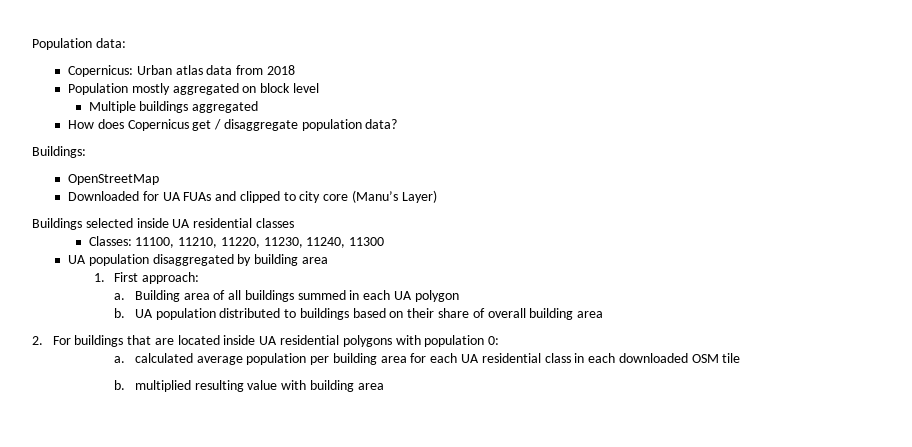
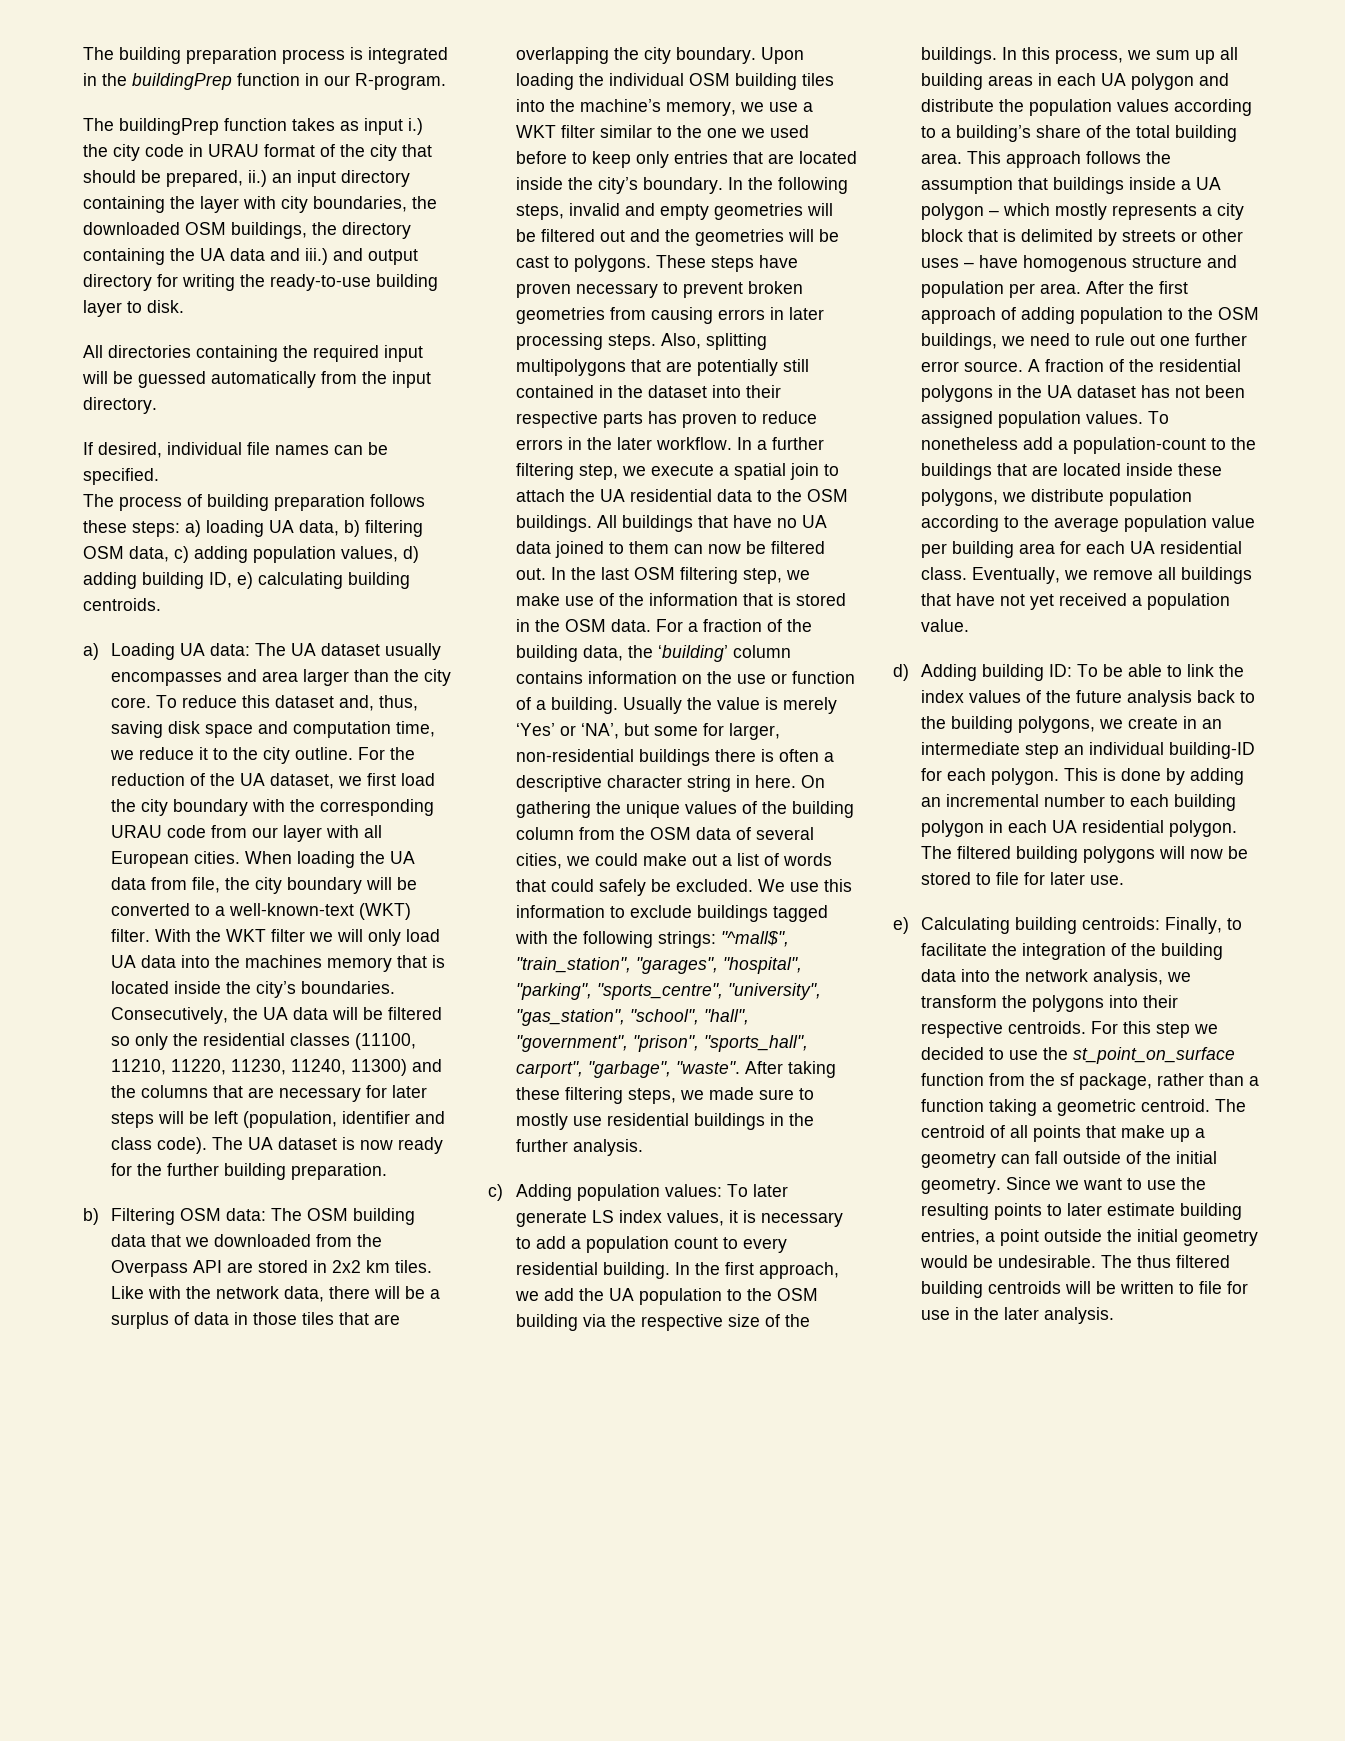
- Population data:
- Copernicus: Urban atlas data from 2018
- Population mostly aggregated on block level
- Multiple buildings aggregated
- How does Copernicus get / disaggregate population data?
- Buildings:
- OpenStreetMap
- Downloaded for UA FUAs and clipped to city core (Manu’s Layer)
- Buildings selected inside UA residential classes
- Classes: 11100, 11210, 11220, 11230, 11240, 11300
- UA population disaggregated by building area
- 1. First approach:
- a. Building area of all buildings summed in each UA polygon
- b. UA population distributed to buildings based on their share of overall building area
- 2. For buildings that are located inside UA residential polygons with population 0:
- a. calculated average population per building area for each UA residential class in each downloaded OSM tile
- b. multiplied resulting value with building area
+ The building preparation process is integrated in the buildingPrep function in our R-program.
+ The buildingPrep function takes as input i.) the city code in URAU format of the city that should be prepared, ii.) an input directory containing the layer with city boundaries, the downloaded OSM buildings, the directory containing the UA data and iii.) and output directory for writing the ready-to-use building layer to disk.
+ All directories containing the required input will be guessed automatically from the input directory.
+ If desired, individual file names can be specified.
+ The process of building preparation follows these steps: a) loading UA data, b) filtering OSM data, c) adding population values, d) adding building ID, e) calculating building centroids.
+ a) Loading UA data: The UA dataset usually encompasses and area larger than the city core. To reduce this dataset and, thus, saving disk space and computation time, we reduce it to the city outline. For the reduction of the UA dataset, we first load the city boundary with the corresponding URAU code from our layer with all European cities. When loading the UA data from file, the city boundary will be converted to a well-known-text (WKT) filter. With the WKT filter we will only load UA data into the machines memory that is located inside the city’s boundaries. Consecutively, the UA data will be filtered so only the residential classes (11100, 11210, 11220, 11230, 11240, 11300) and the columns that are necessary for later steps will be left (population, identifier and class code). The UA dataset is now ready for the further building preparation.
+ b) Filtering OSM data: The OSM building data that we downloaded from the Overpass API are stored in 2x2 km tiles. Like with the network data, there will be a surplus of data in those tiles that are overlapping the city boundary. Upon loading the individual OSM building tiles into the machine’s memory, we use a WKT filter similar to the one we used before to keep only entries that are located inside the city’s boundary. In the following steps, invalid and empty geometries will be filtered out and the geometries will be cast to polygons. These steps have proven necessary to prevent broken geometries from causing errors in later processing steps. Also, splitting multipolygons that are potentially still contained in the dataset into their respective parts has proven to reduce errors in the later workflow. In a further filtering step, we execute a spatial join to attach the UA residential data to the OSM buildings. All buildings that have no UA data joined to them can now be filtered out. In the last OSM filtering step, we make use of the information that is stored in the OSM data. For a fraction of the building data, the ‘building’ column contains information on the use or function of a building. Usually the value is merely ‘Yes’ or ‘NA’, but some for larger, non-residential buildings there is often a descriptive character string in here. On gathering the unique values of the building column from the OSM data of several cities, we could make out a list of words that could safely be excluded. We use this information to exclude buildings tagged with the following strings: "^mall$", "train_station", "garages", "hospital", "parking", "sports_centre", "university", "gas_station", "school", "hall", "government", "prison", "sports_hall", carport", "garbage", "waste". After taking these filtering steps, we made sure to mostly use residential buildings in the further analysis.
+ c) Adding population values: To later generate LS index values, it is necessary to add a population count to every residential building. In the first approach, we add the UA population to the OSM building via the respective size of the buildings. In this process, we sum up all building areas in each UA polygon and distribute the population values according to a building’s share of the total building area. This approach follows the assumption that buildings inside a UA polygon – which mostly represents a city block that is delimited by streets or other uses – have homogenous structure and population per area. After the first approach of adding population to the OSM buildings, we need to rule out one further error source. A fraction of the residential polygons in the UA dataset has not been assigned population values. To nonetheless add a population-count to the buildings that are located inside these polygons, we distribute population according to the average population value per building area for each UA residential class. Eventually, we remove all buildings that have not yet received a population value.
+ d) Adding building ID: To be able to link the index values of the future analysis back to the building polygons, we create in an intermediate step an individual building-ID for each polygon. This is done by adding an incremental number to each building polygon in each UA residential polygon. The filtered building polygons will now be stored to file for later use.
+ e) Calculating building centroids: Finally, to facilitate the integration of the building data into the network analysis, we transform the polygons into their respective centroids. For this step we decided to use the st_point_on_surface function from the sf package, rather than a function taking a geometric centroid. The centroid of all points that make up a geometry can fall outside of the initial geometry. Since we want to use the resulting points to later estimate building entries, a point outside the initial geometry would be undesirable. The thus filtered building centroids will be written to file for use in the later analysis.

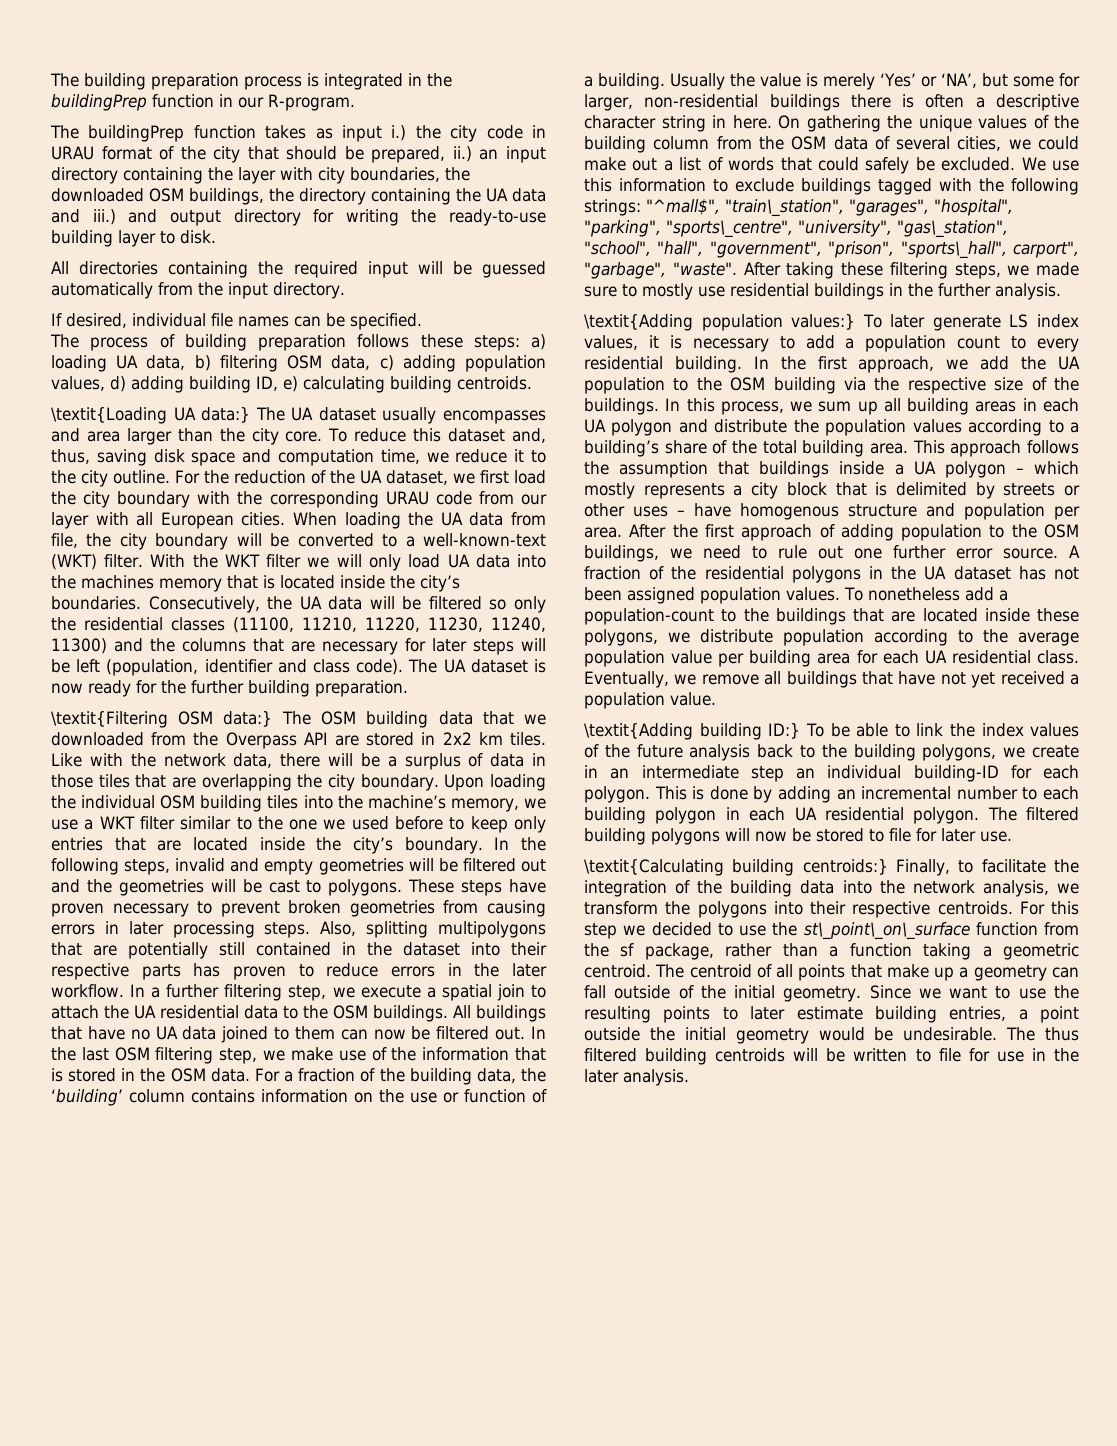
- a) Loading UA data: The UA dataset usually encompasses and area larger than the city core.
+ \textit{Loading UA data:} The UA dataset usually encompasses and area larger than the city core.
- b) Filtering OSM data: The OSM building data that we downloaded from the Overpass API are stored in 2x2 km tiles.
+ \textit{Filtering OSM data:} The OSM building data that we downloaded from the Overpass API are stored in 2x2 km tiles.
- We use this information to exclude buildings tagged with the following strings: "^mall$", "train_station", "garages", "hospital", "parking", "sports_centre", "university", "gas_station", "school", "hall", "government", "prison", "sports_hall", carport", "garbage", "waste".
+ We use this information to exclude buildings tagged with the following strings: "^mall$", "train\_station", "garages", "hospital", "parking", "sports\_centre", "university", "gas\_station", "school", "hall", "government", "prison", "sports\_hall", carport", "garbage", "waste".
- c) Adding population values: To later generate LS index values, it is necessary to add a population count to every residential building.
+ \textit{Adding population values:} To later generate LS index values, it is necessary to add a population count to every residential building.
- d) Adding building ID: To be able to link the index values of the future analysis back to the building polygons, we create in an intermediate step an individual building-ID for each polygon.
+ \textit{Adding building ID:} To be able to link the index values of the future analysis back to the building polygons, we create in an intermediate step an individual building-ID for each polygon.
- e) Calculating building centroids: Finally, to facilitate the integration of the building data into the network analysis, we transform the polygons into their respective centroids.
+ \textit{Calculating building centroids:} Finally, to facilitate the integration of the building data into the network analysis, we transform the polygons into their respective centroids.
- For this step we decided to use the st_point_on_surface function from the sf package, rather than a function taking a geometric centroid.
+ For this step we decided to use the st\_point\_on\_surface function from the sf package, rather than a function taking a geometric centroid.

